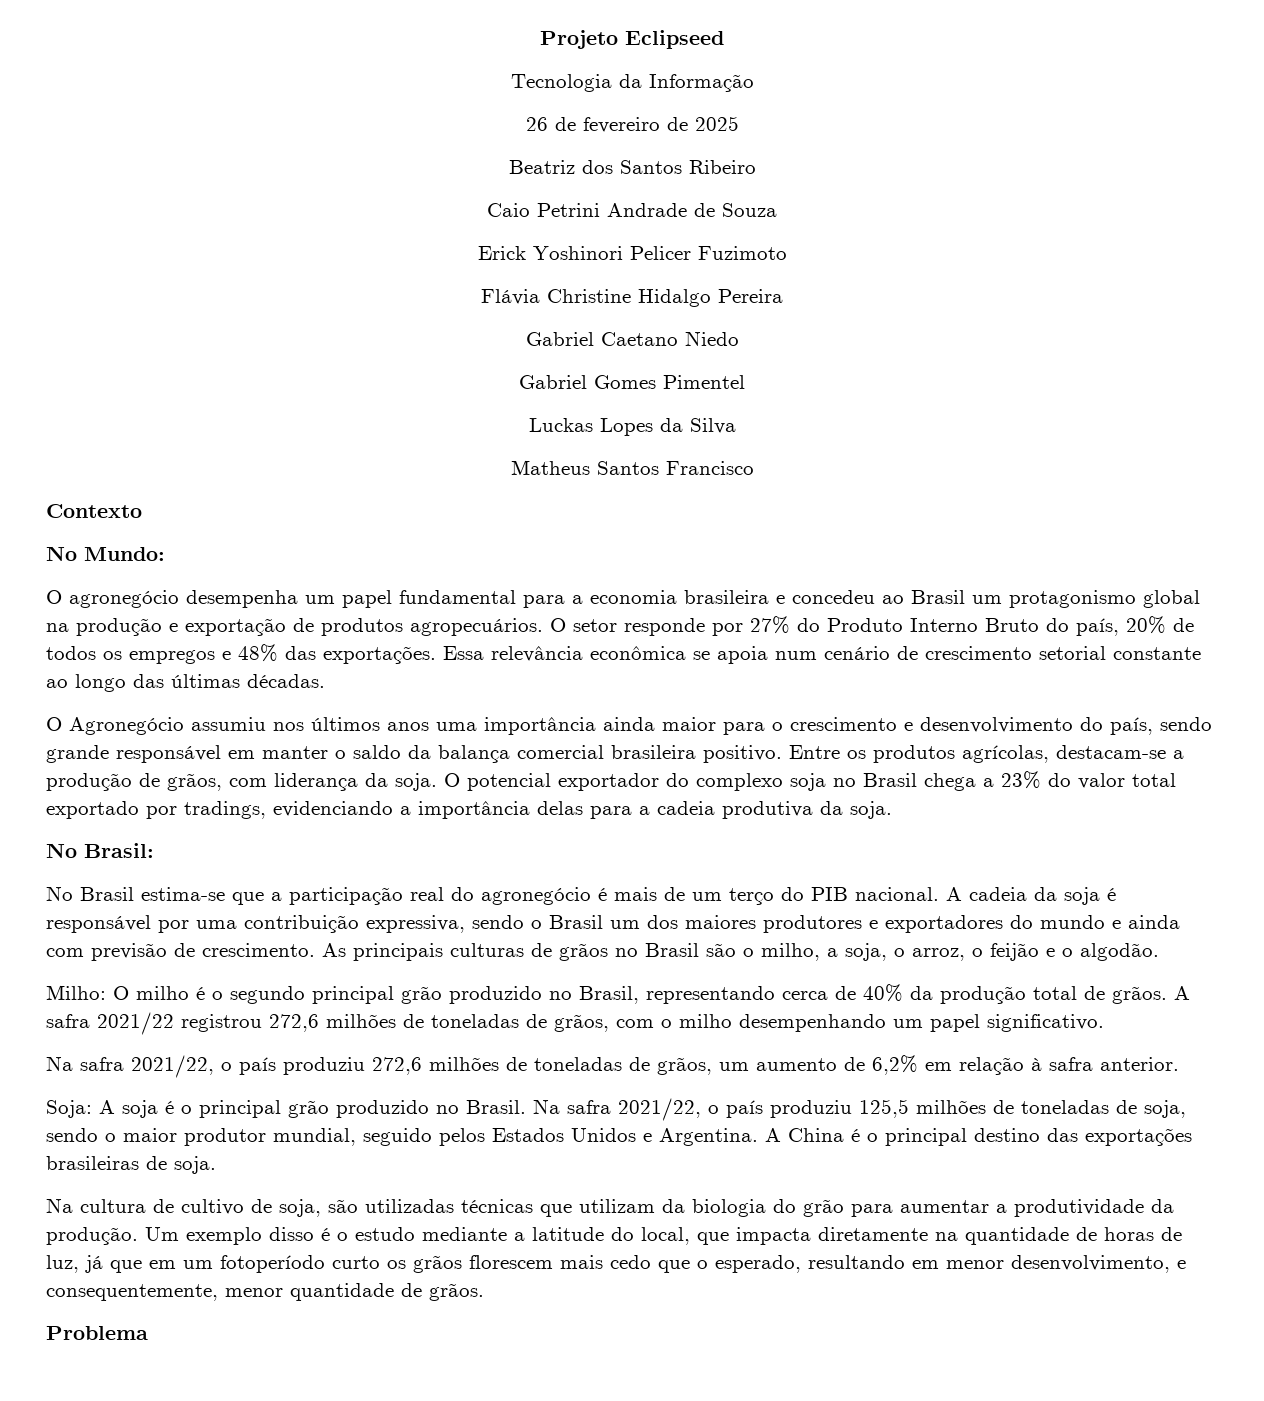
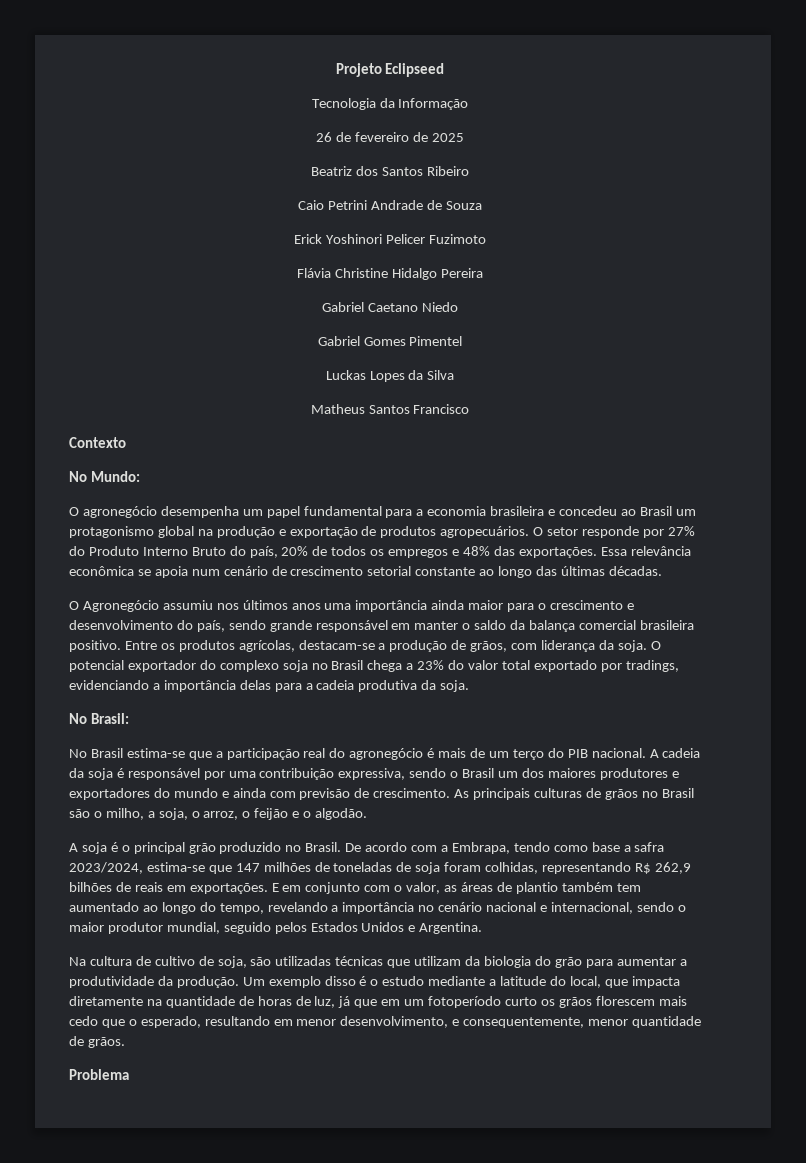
- Milho: O milho é o segundo principal grão produzido no Brasil, representando cerca de 40% da produção total de grãos. A safra 2021/22 registrou 272,6 milhões de toneladas de grãos, com o milho desempenhando um papel significativo.
- Na safra 2021/22, o país produziu 272,6 milhões de toneladas de grãos, um aumento de 6,2% em relação à safra anterior.
- Soja: A soja é o principal grão produzido no Brasil.
+ A soja é o principal grão produzido no Brasil.
- Na safra 2021/22, o país produziu 125,5 milhões de toneladas de soja, sendo o maior produtor mundial, seguido pelos Estados Unidos e Argentina. A China é o principal destino das exportações brasileiras de soja.
+ De acordo com a Embrapa, tendo como base a safra 2023/2024, estima-se que 147 milhões de toneladas de soja foram colhidas, representando R$ 262,9 bilhões de reais em exportações. E em conjunto com o valor, as áreas de plantio também tem aumentado ao longo do tempo, revelando a importância no cenário nacional e internacional, sendo o maior produtor mundial, seguido pelos Estados Unidos e Argentina.

